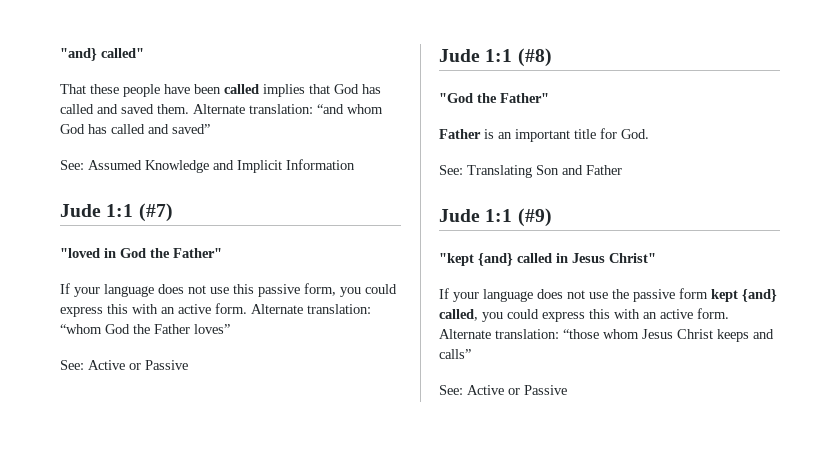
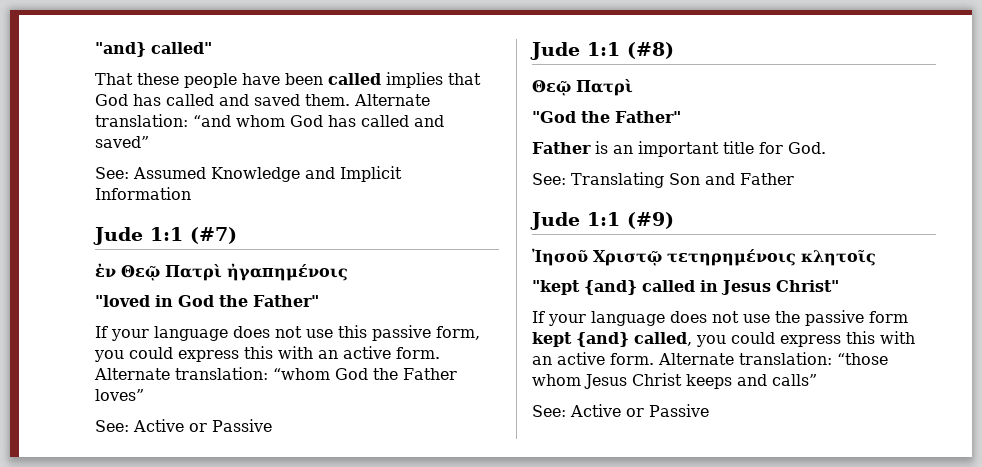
+ ἐν Θεῷ Πατρὶ ἠγαπημένοις
  Jude 1:1 (#8)
+ Θεῷ Πατρὶ
+ Ἰησοῦ Χριστῷ τετηρημένοις κλητοῖς

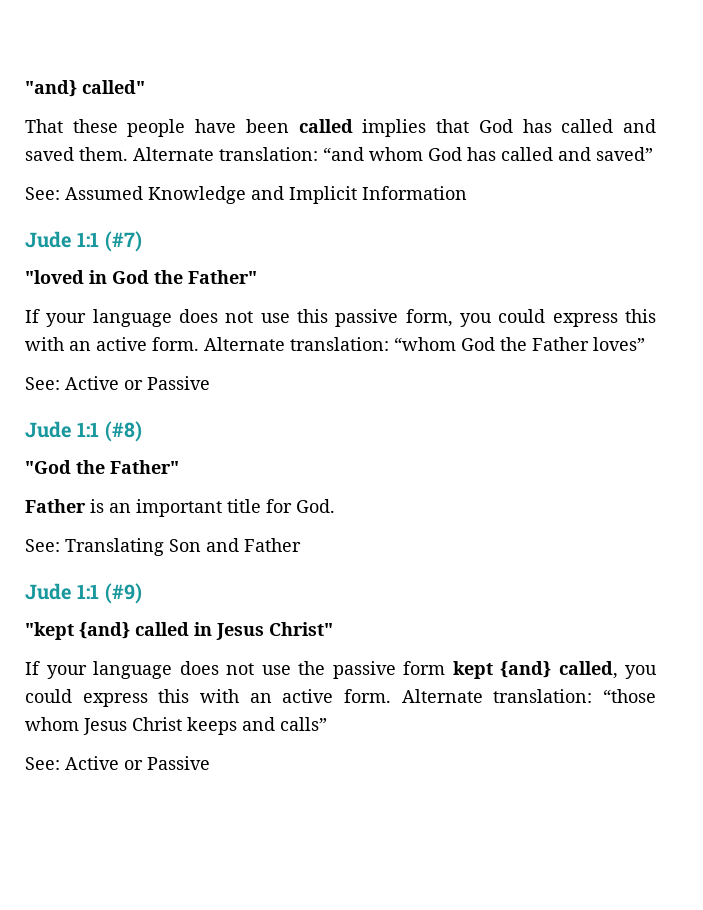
- ἐν Θεῷ Πατρὶ ἠγαπημένοις
  Jude 1:1 (#8)
- Θεῷ Πατρὶ
- Ἰησοῦ Χριστῷ τετηρημένοις κλητοῖς

